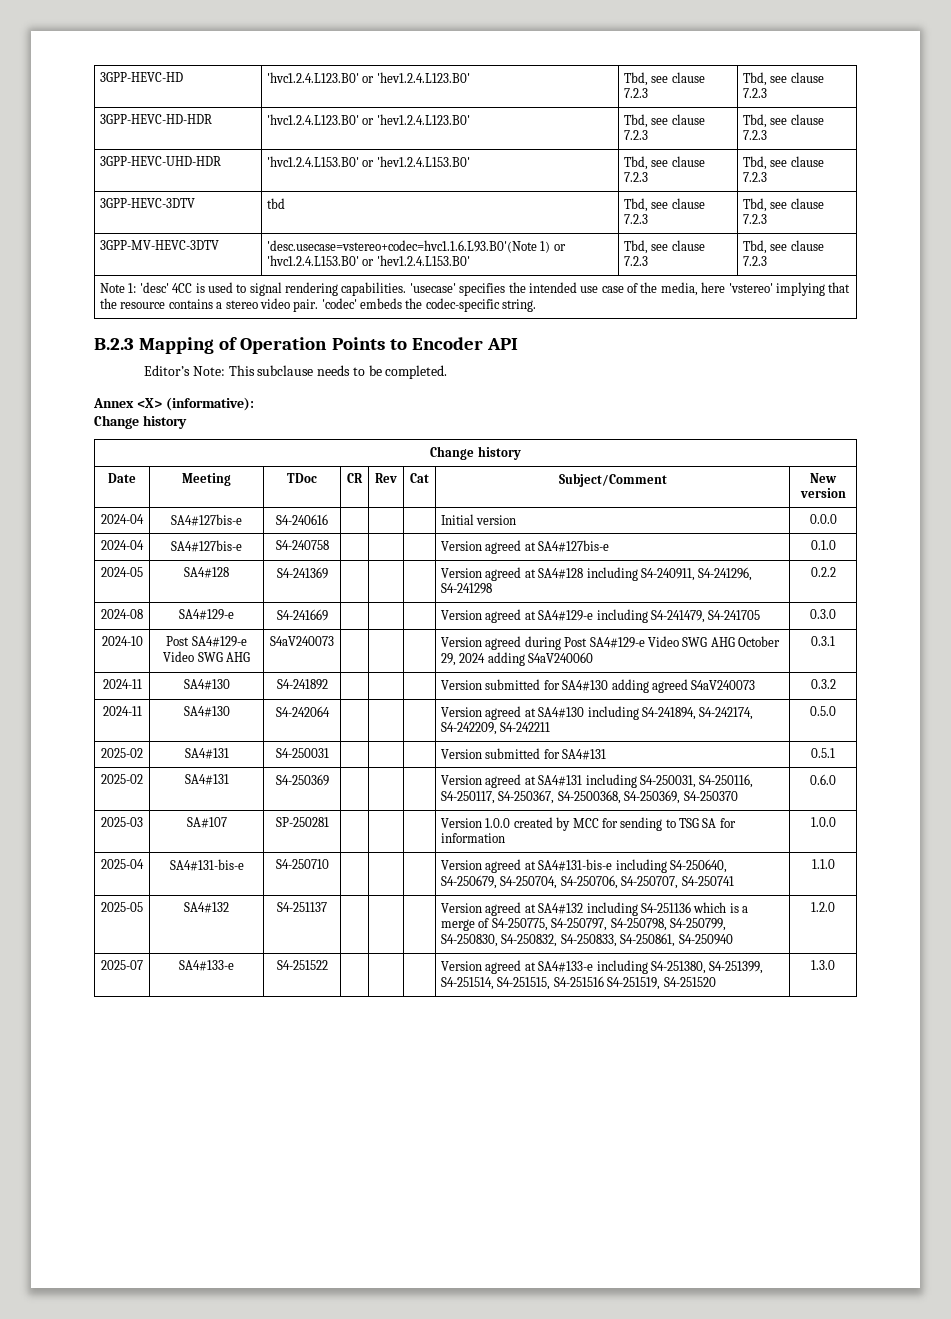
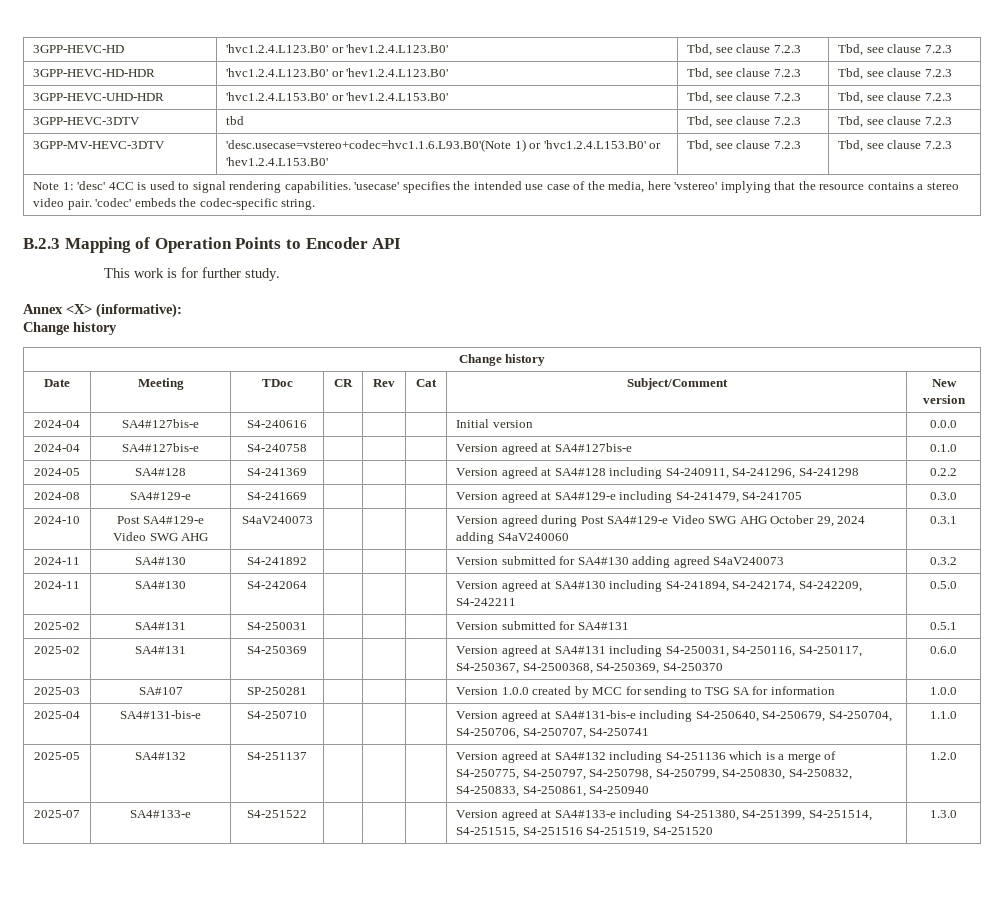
- Editor’s Note: This subclause needs to be completed.
+ This work is for further study.

